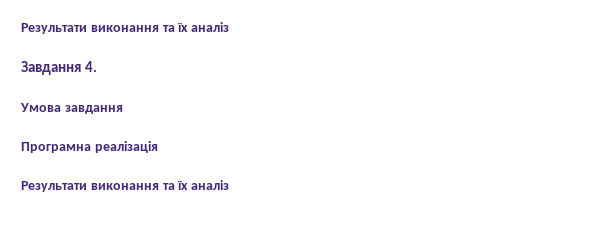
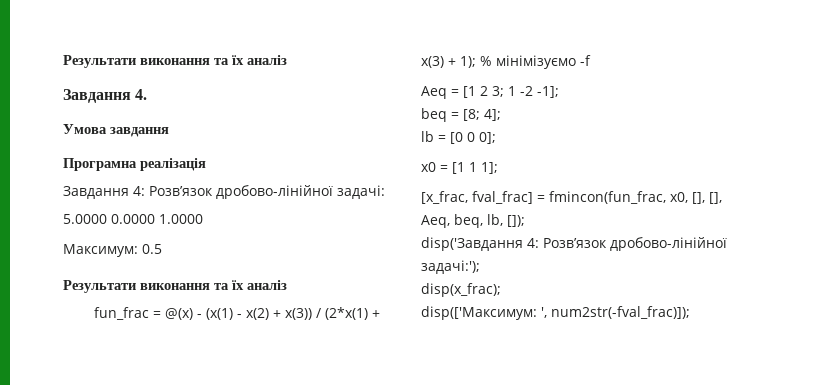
  Програмна реалізація
+ Завдання 4: Розв’язок дробово-лінійної задачі:
+ 5.0000 0.0000 1.0000
+ Максимум: 0.5
  Результати виконання та їх аналіз
+ fun_frac = @(x) - (x(1) - x(2) + x(3)) / (2*x(1) + x(3) + 1); % мінімізуємо -f
+ Aeq = [1 2 3; 1 -2 -1];
+ beq = [8; 4];
+ lb = [0 0 0];
+ x0 = [1 1 1];
+ [x_frac, fval_frac] = fmincon(fun_frac, x0, [], [], Aeq, beq, lb, []);
+ disp('Завдання 4: Розв’язок дробово-лінійної задачі:');
+ disp(x_frac);
+ disp(['Максимум: ', num2str(-fval_frac)]);

